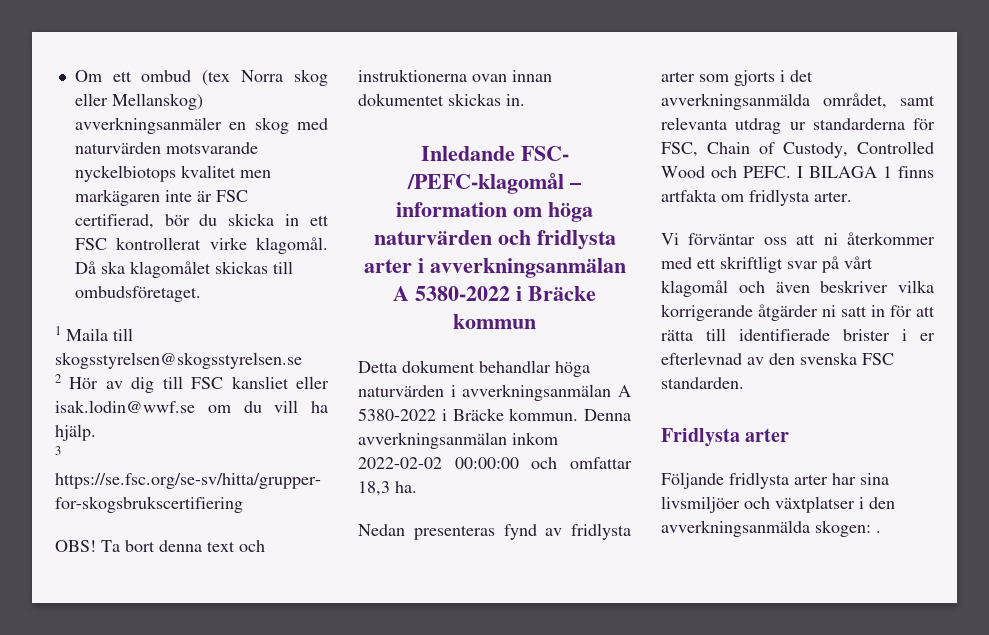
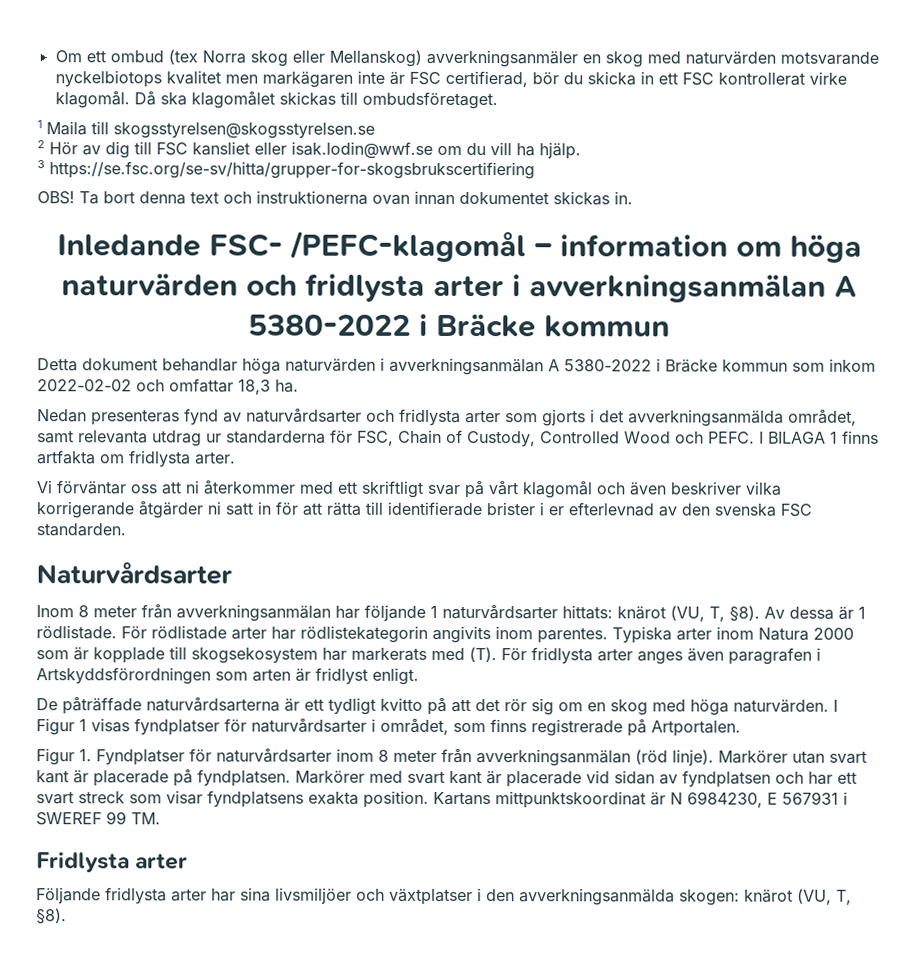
- Detta dokument behandlar höga naturvärden i avverkningsanmälan A 5380-2022 i Bräcke kommun. Denna avverkningsanmälan inkom 2022-02-02 00:00:00 och omfattar 18,3 ha.
+ Detta dokument behandlar höga naturvärden i avverkningsanmälan A 5380-2022 i Bräcke kommun som inkom 2022-02-02 och omfattar 18,3 ha.
- Nedan presenteras fynd av fridlysta arter som gjorts i det avverkningsanmälda området, samt relevanta utdrag ur standarderna för FSC, Chain of Custody, Controlled Wood och PEFC.
+ Nedan presenteras fynd av naturvårdsarter och fridlysta arter som gjorts i det avverkningsanmälda området, samt relevanta utdrag ur standarderna för FSC, Chain of Custody, Controlled Wood och PEFC.
+ Naturvårdsarter
+ Inom 8 meter från avverkningsanmälan har följande 1 naturvårdsarter hittats: knärot (VU, T, §8). Av dessa är 1 rödlistade. För rödlistade arter har rödlistekategorin angivits inom parentes. Typiska arter inom Natura 2000 som är kopplade till skogsekosystem har markerats med (T). För fridlysta arter anges även paragrafen i Artskyddsförordningen som arten är fridlyst enligt.
+ De påträffade naturvårdsarterna är ett tydligt kvitto på att det rör sig om en skog med höga naturvärden. I Figur 1 visas fyndplatser för naturvårdsarter i området, som finns registrerade på Artportalen.
+ Figur 1. Fyndplatser för naturvårdsarter inom 8 meter från avverkningsanmälan (röd linje). Markörer utan svart kant är placerade på fyndplatsen. Markörer med svart kant är placerade vid sidan av fyndplatsen och har ett svart streck som visar fyndplatsens exakta position. Kartans mittpunktskoordinat är N 6984230, E 567931 i SWEREF 99 TM.
- Följande fridlysta arter har sina livsmiljöer och växtplatser i den avverkningsanmälda skogen: .
+ Följande fridlysta arter har sina livsmiljöer och växtplatser i den avverkningsanmälda skogen: knärot (VU, T, §8).

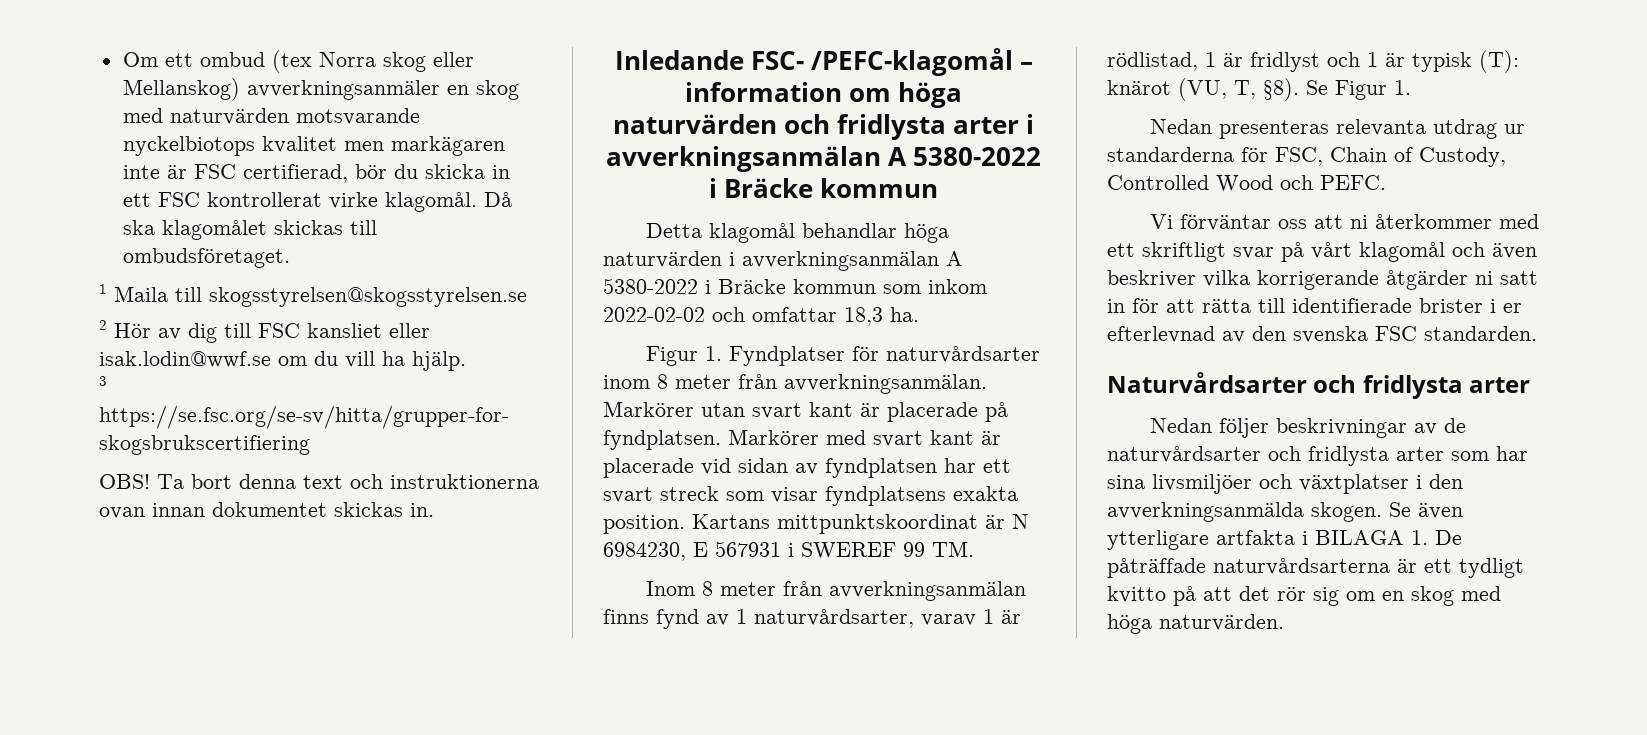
- Detta dokument behandlar höga naturvärden i avverkningsanmälan A 5380-2022 i Bräcke kommun som inkom 2022-02-02 och omfattar 18,3 ha.
+ Detta klagomål behandlar höga naturvärden i avverkningsanmälan A 5380-2022 i Bräcke kommun som inkom 2022-02-02 och omfattar 18,3 ha.
- Nedan presenteras fynd av naturvårdsarter och fridlysta arter som gjorts i det avverkningsanmälda området, samt relevanta utdrag ur standarderna för FSC, Chain of Custody, Controlled Wood och PEFC. I BILAGA 1 finns artfakta om fridlysta arter.
+ Figur 1. Fyndplatser för naturvårdsarter inom 8 meter från avverkningsanmälan. Markörer utan svart kant är placerade på fyndplatsen. Markörer med svart kant är placerade vid sidan av fyndplatsen har ett svart streck som visar fyndplatsens exakta position. Kartans mittpunktskoordinat är N 6984230, E 567931 i SWEREF 99 TM.
+ Inom 8 meter från avverkningsanmälan finns fynd av 1 naturvårdsarter, varav 1 är rödlistad, 1 är fridlyst och 1 är typisk (T): knärot (VU, T, §8). Se Figur 1.
+ Nedan presenteras relevanta utdrag ur standarderna för FSC, Chain of Custody, Controlled Wood och PEFC.
- Naturvårdsarter
- Inom 8 meter från avverkningsanmälan har följande 1 naturvårdsarter hittats: knärot (VU, T, §8). Av dessa är 1 rödlistade. För rödlistade arter har rödlistekategorin angivits inom parentes. Typiska arter inom Natura 2000 som är kopplade till skogsekosystem har markerats med (T). För fridlysta arter anges även paragrafen i Artskyddsförordningen som arten är fridlyst enligt.
- De påträffade naturvårdsarterna är ett tydligt kvitto på att det rör sig om en skog med höga naturvärden. I Figur 1 visas fyndplatser för naturvårdsarter i området, som finns registrerade på Artportalen.
- Figur 1. Fyndplatser för naturvårdsarter inom 8 meter från avverkningsanmälan (röd linje). Markörer utan svart kant är placerade på fyndplatsen. Markörer med svart kant är placerade vid sidan av fyndplatsen och har ett svart streck som visar fyndplatsens exakta position. Kartans mittpunktskoordinat är N 6984230, E 567931 i SWEREF 99 TM.
- Fridlysta arter
- Följande fridlysta arter har sina livsmiljöer och växtplatser i den avverkningsanmälda skogen: knärot (VU, T, §8).
+ Naturvårdsarter och fridlysta arter
+ Nedan följer beskrivningar av de naturvårdsarter och fridlysta arter som har sina livsmiljöer och växtplatser i den avverkningsanmälda skogen. Se även ytterligare artfakta i BILAGA 1. De påträffade naturvårdsarterna är ett tydligt kvitto på att det rör sig om en skog med höga naturvärden.

